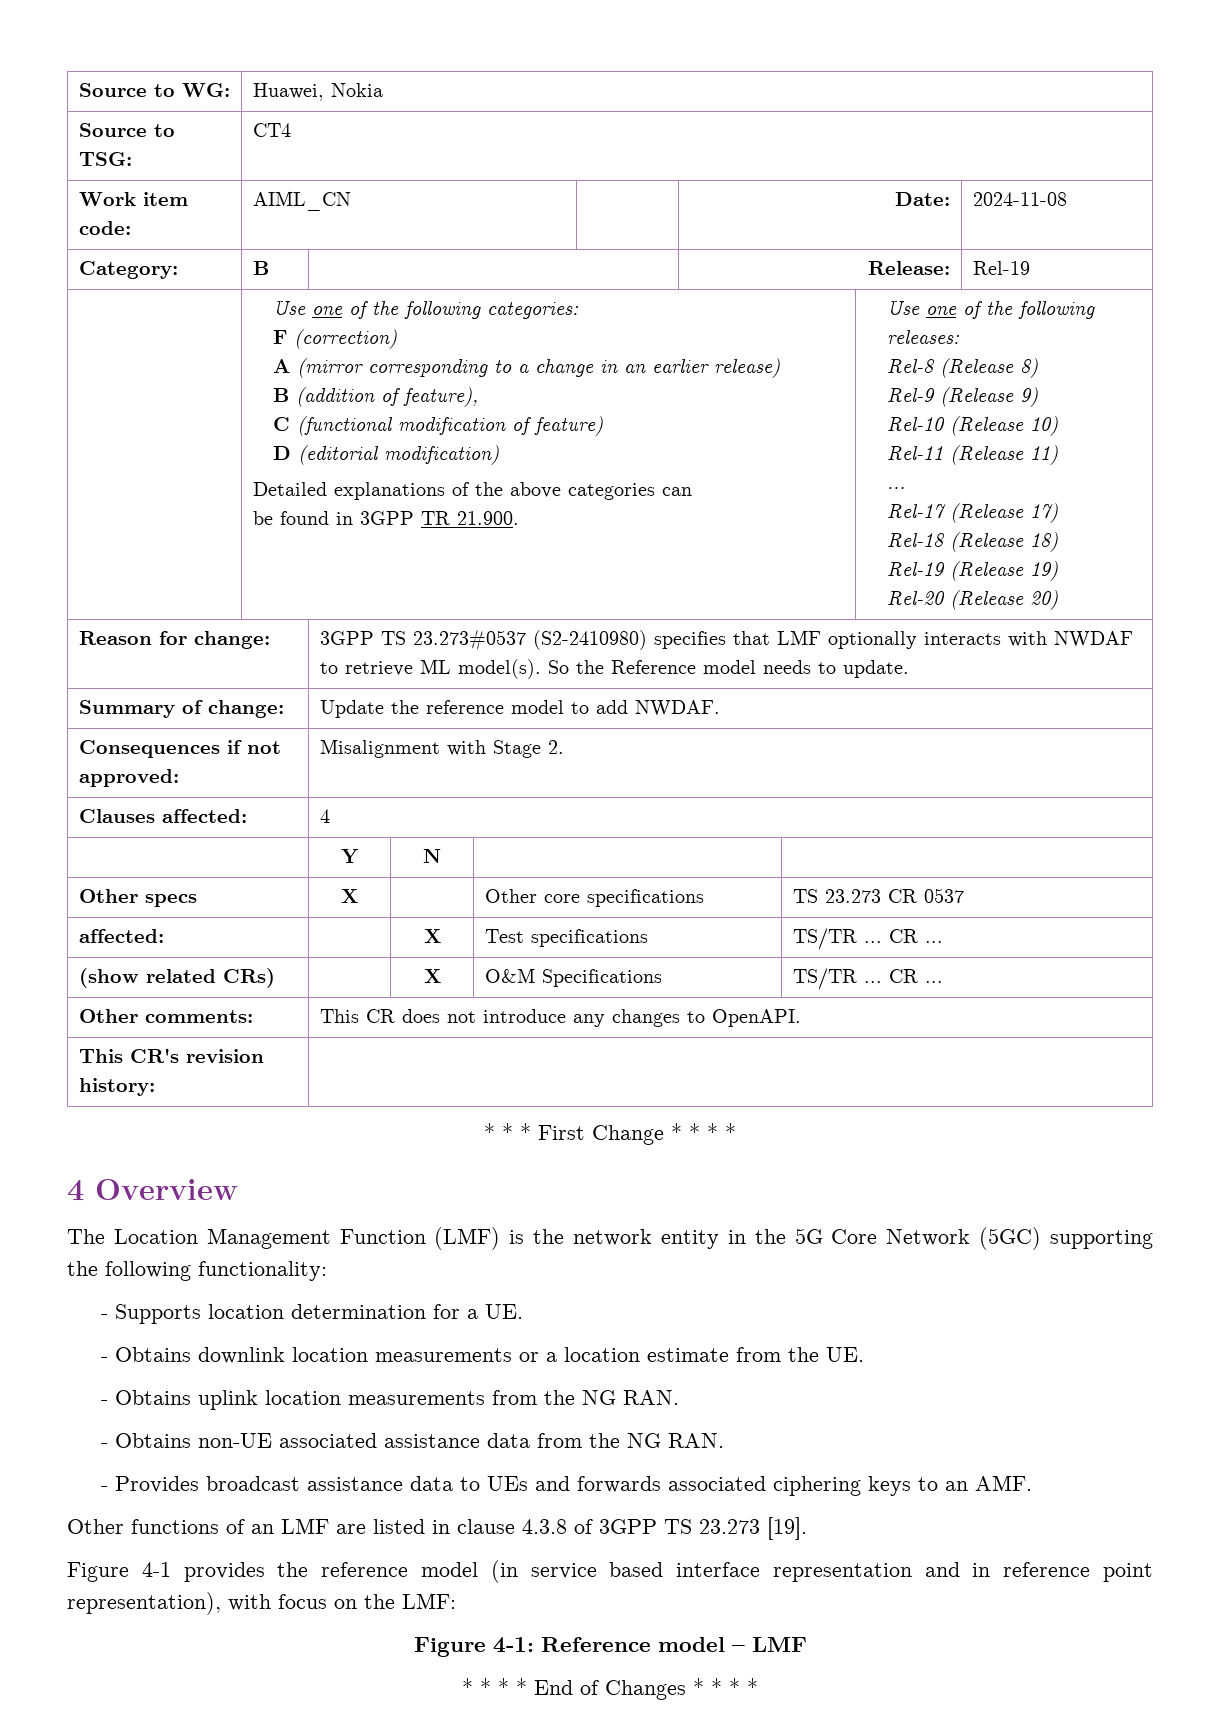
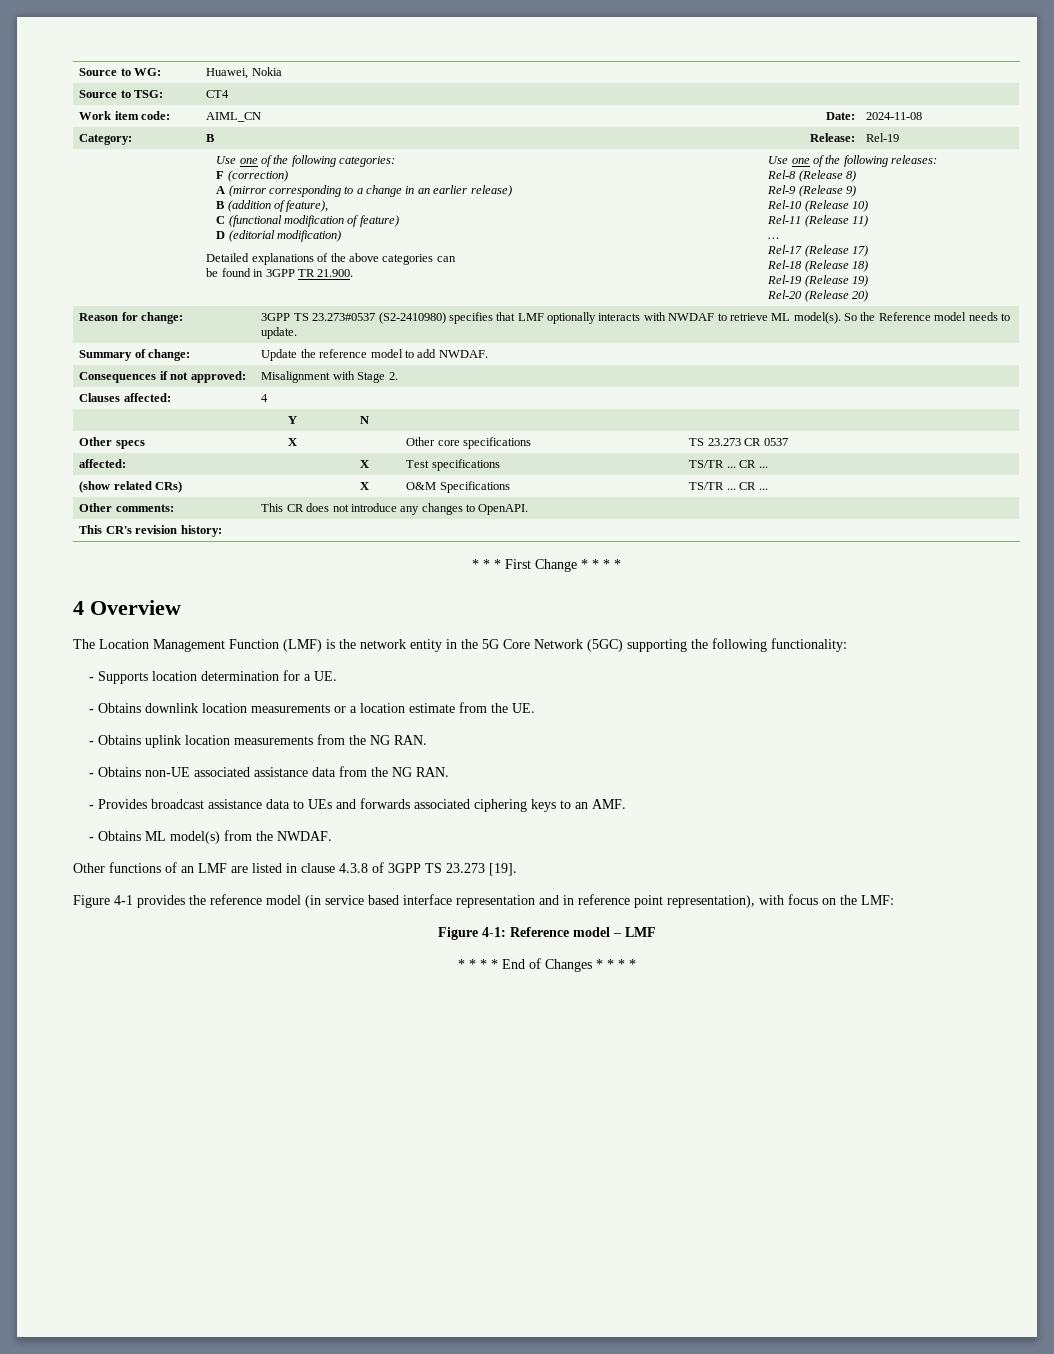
+ - Obtains ML model(s) from the NWDAF.

